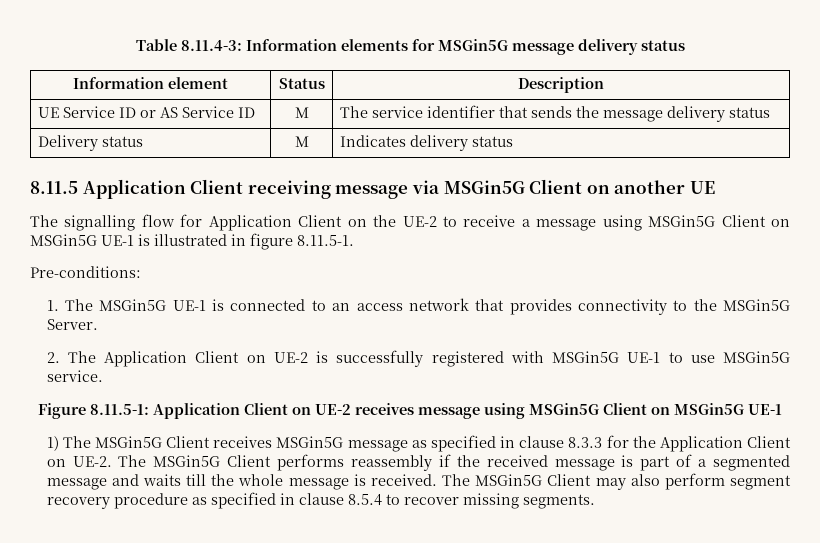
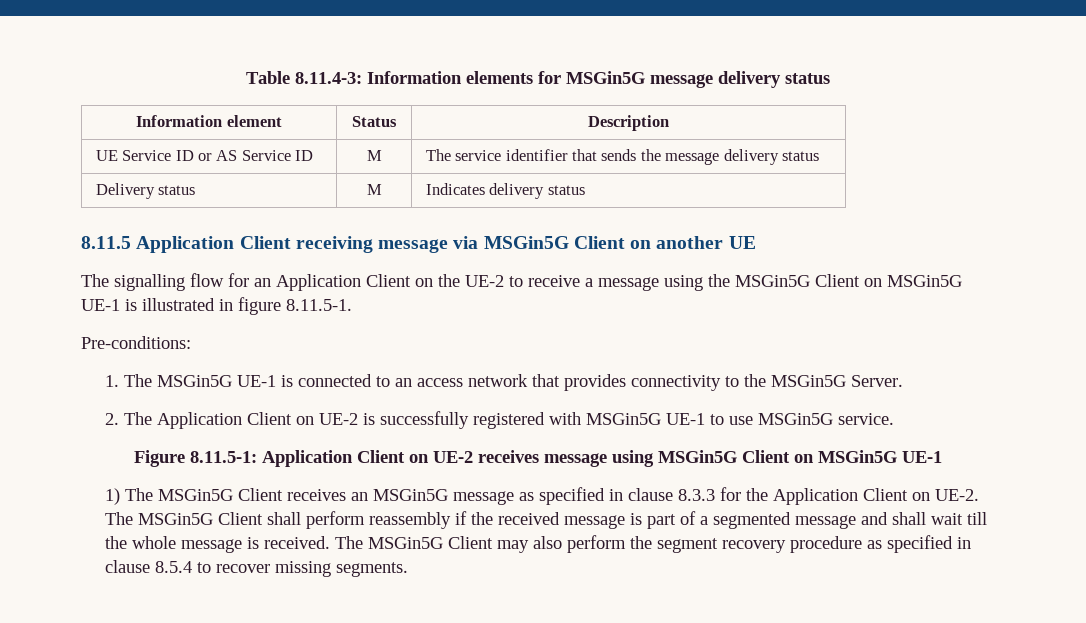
- The signalling flow for Application Client on the UE-2 to receive a message using MSGin5G Client on MSGin5G UE-1 is illustrated in figure 8.11.5-1.
+ The signalling flow for an Application Client on the UE-2 to receive a message using the MSGin5G Client on MSGin5G UE-1 is illustrated in figure 8.11.5-1.
- 1) The MSGin5G Client receives MSGin5G message as specified in clause 8.3.3 for the Application Client on UE-2.
+ 1) The MSGin5G Client receives an MSGin5G message as specified in clause 8.3.3 for the Application Client on UE-2.
- The MSGin5G Client performs reassembly if the received message is part of a segmented message and waits till the whole message is received.
+ The MSGin5G Client shall perform reassembly if the received message is part of a segmented message and shall wait till the whole message is received.
- The MSGin5G Client may also perform segment recovery procedure as specified in clause 8.5.4 to recover missing segments.
+ The MSGin5G Client may also perform the segment recovery procedure as specified in clause 8.5.4 to recover missing segments.

